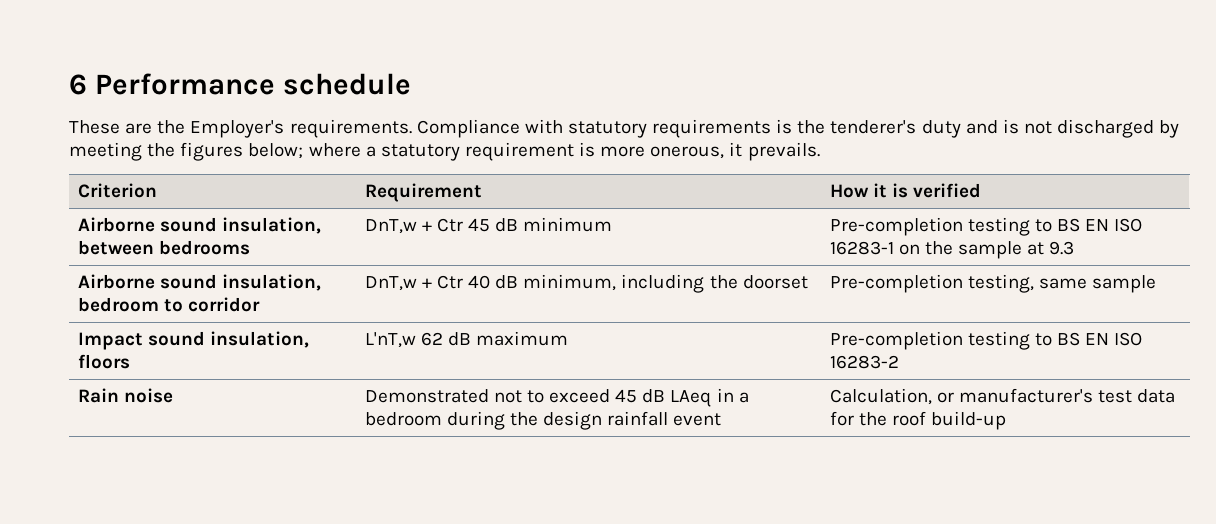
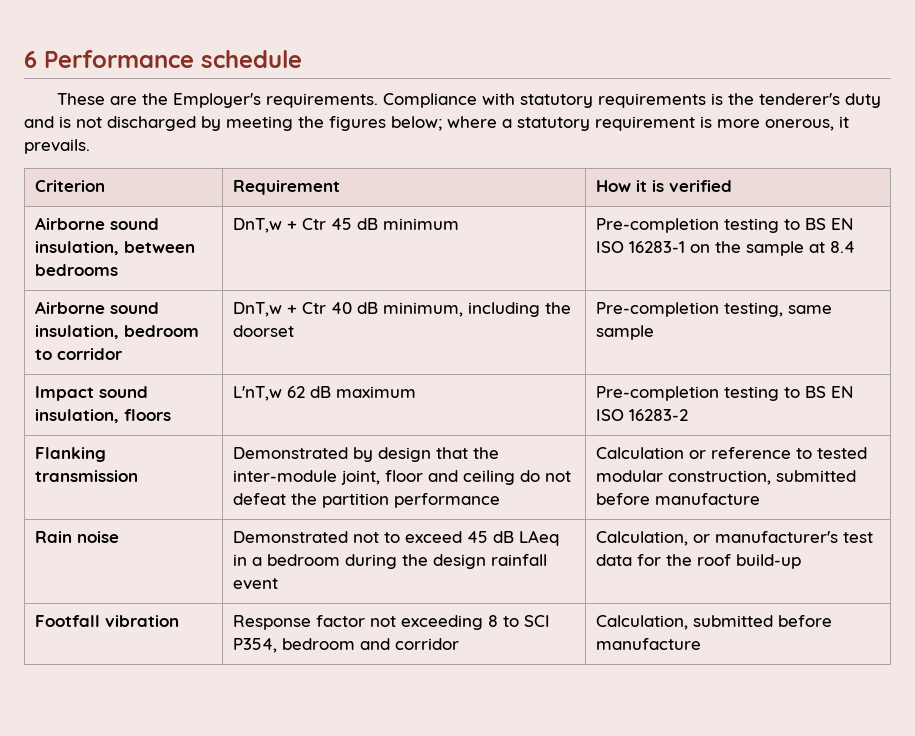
- Airborne sound insulation, between bedrooms | DnT,w + Ctr 45 dB minimum | Pre-completion testing to BS EN ISO 16283-1 on the sample at 9.3
+ Airborne sound insulation, between bedrooms | DnT,w + Ctr 45 dB minimum | Pre-completion testing to BS EN ISO 16283-1 on the sample at 8.4
+ Flanking transmission | Demonstrated by design that the inter-module joint, floor and ceiling do not defeat the partition performance | Calculation or reference to tested modular construction, submitted before manufacture
+ Footfall vibration | Response factor not exceeding 8 to SCI P354, bedroom and corridor | Calculation, submitted before manufacture

